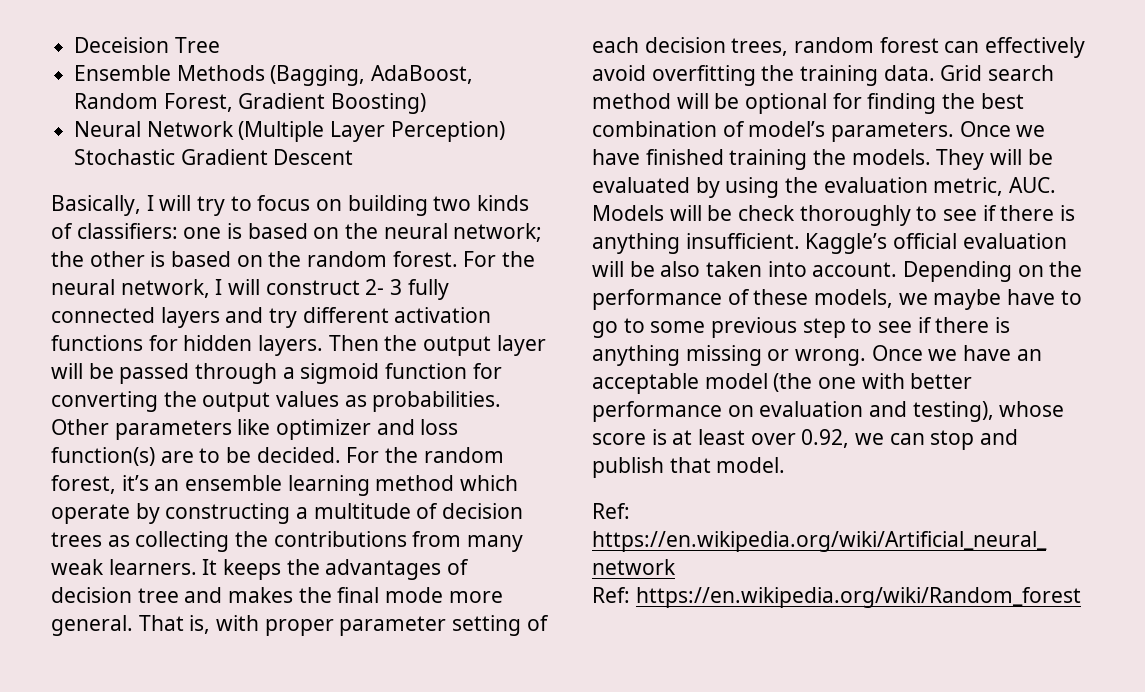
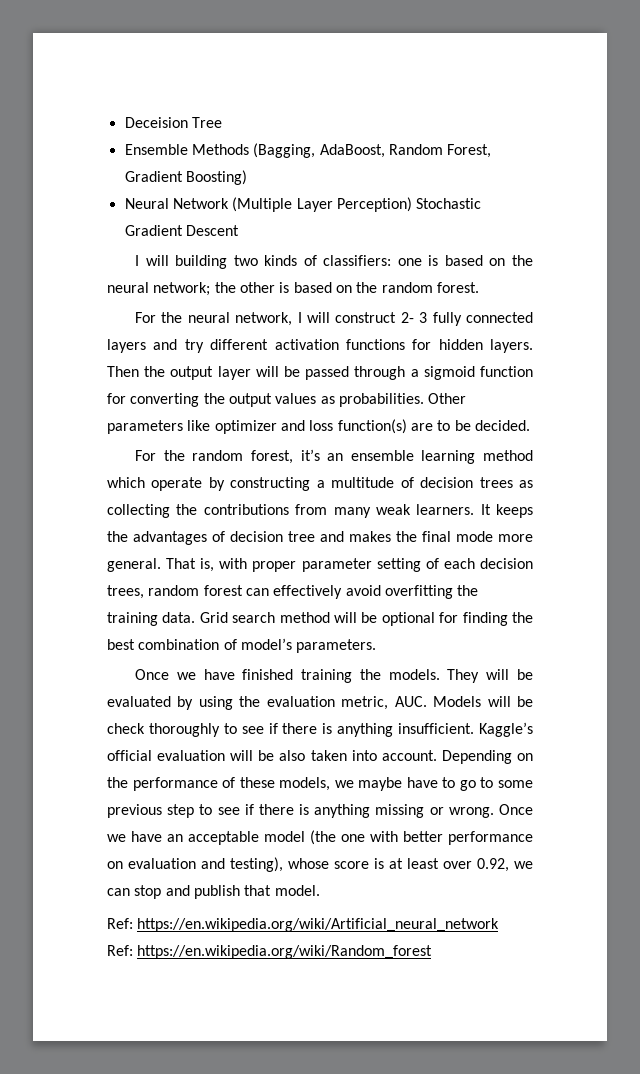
- Basically, I will try to focus on building two kinds of classifiers: one is based on the neural network; the other is based on the random forest. For the neural network, I will construct 2- 3 fully connected layers and try different activation functions for hidden layers.
+ I will building two kinds of classifiers: one is based on the neural network; the other is based on the random forest.
+ For the neural network, I will construct 2- 3 fully connected layers and try different activation functions for hidden layers.
- Other parameters like optimizer and loss function(s) are to be decided. For the random forest, it’s an ensemble learning method which operate by constructing a multitude of decision trees as collecting the contributions from many weak learners.
+ Other parameters like optimizer and loss function(s) are to be decided.
+ For the random forest, it’s an ensemble learning method which operate by constructing a multitude of decision trees as collecting the contributions from many weak learners.
- Grid search method will be optional for finding the best combination of model’s parameters. Once we have finished training the models.
+ Grid search method will be optional for finding the best combination of model’s parameters.
+ Once we have finished training the models.

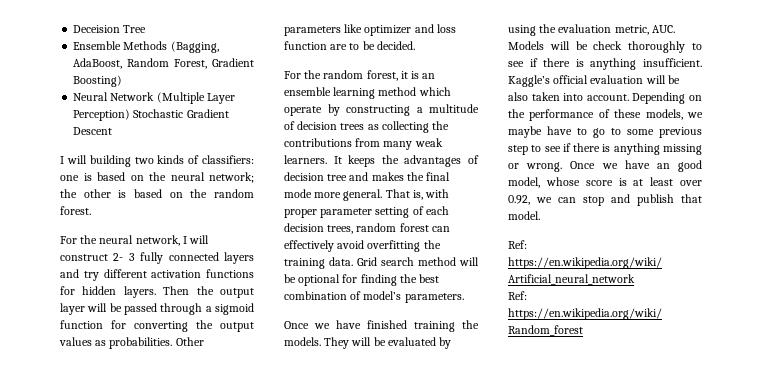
- Other parameters like optimizer and loss function(s) are to be decided.
+ Other parameters like optimizer and loss function are to be decided.
- For the random forest, it’s an ensemble learning method which operate by constructing a multitude of decision trees as collecting the contributions from many weak learners.
+ For the random forest, it is an ensemble learning method which operate by constructing a multitude of decision trees as collecting the contributions from many weak learners.
- Once we have an acceptable model (the one with better performance on evaluation and testing), whose score is at least over 0.92, we can stop and publish that model.
+ Once we have an good model, whose score is at least over 0.92, we can stop and publish that model.

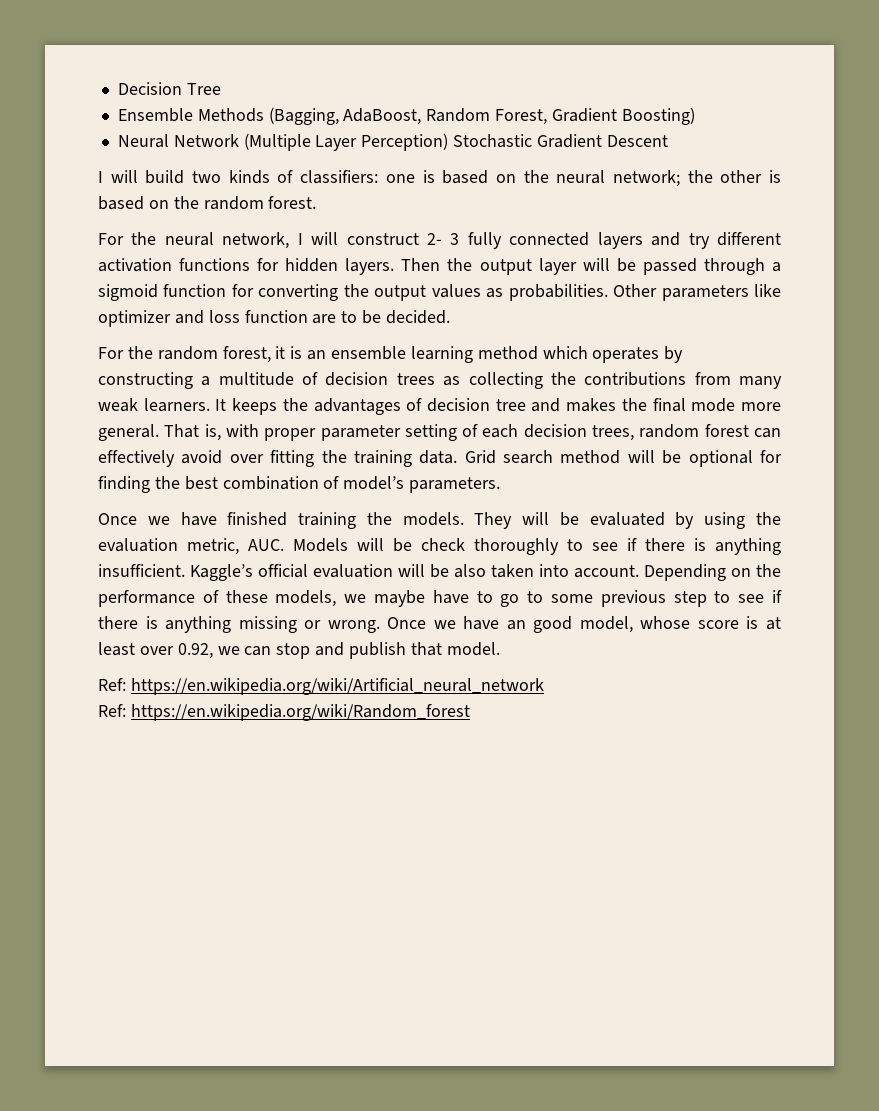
- Deceision Tree
+ Decision Tree
- I will building two kinds of classifiers: one is based on the neural network; the other is based on the random forest.
+ I will build two kinds of classifiers: one is based on the neural network; the other is based on the random forest.
- For the random forest, it is an ensemble learning method which operate by constructing a multitude of decision trees as collecting the contributions from many weak learners.
+ For the random forest, it is an ensemble learning method which operates by constructing a multitude of decision trees as collecting the contributions from many weak learners.
- That is, with proper parameter setting of each decision trees, random forest can effectively avoid overfitting the training data.
+ That is, with proper parameter setting of each decision trees, random forest can effectively avoid over fitting the training data.

